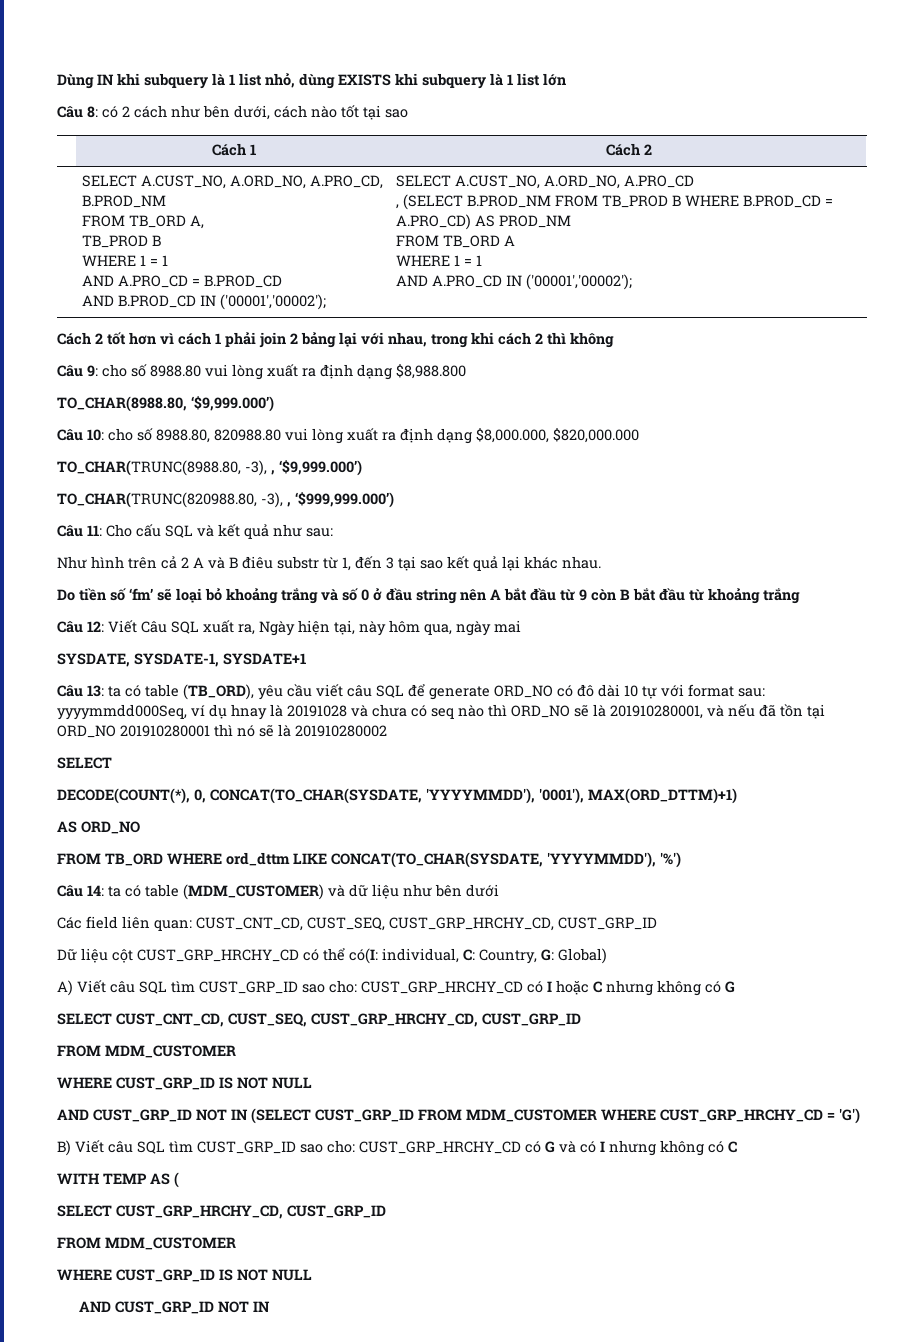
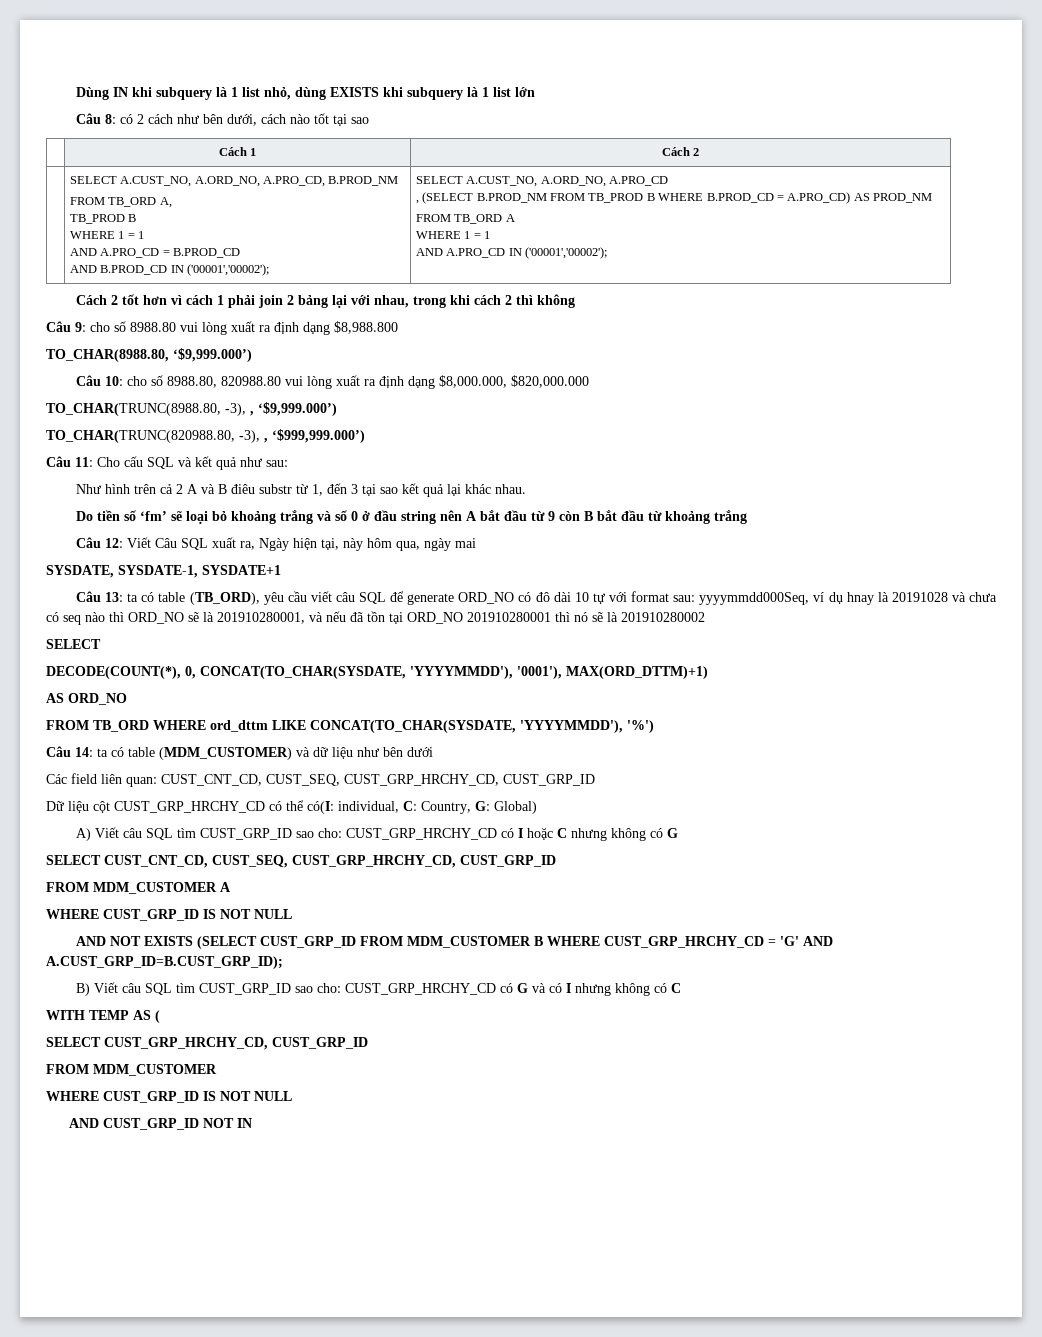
  SELECT CUST_CNT_CD, CUST_SEQ, CUST_GRP_HRCHY_CD, CUST_GRP_ID
- FROM MDM_CUSTOMER
+ FROM MDM_CUSTOMER A
  WHERE CUST_GRP_ID IS NOT NULL
- AND CUST_GRP_ID NOT IN (SELECT CUST_GRP_ID FROM MDM_CUSTOMER WHERE CUST_GRP_HRCHY_CD = 'G')
+ AND NOT EXISTS (SELECT CUST_GRP_ID FROM MDM_CUSTOMER B WHERE CUST_GRP_HRCHY_CD = 'G' AND A.CUST_GRP_ID=B.CUST_GRP_ID);

